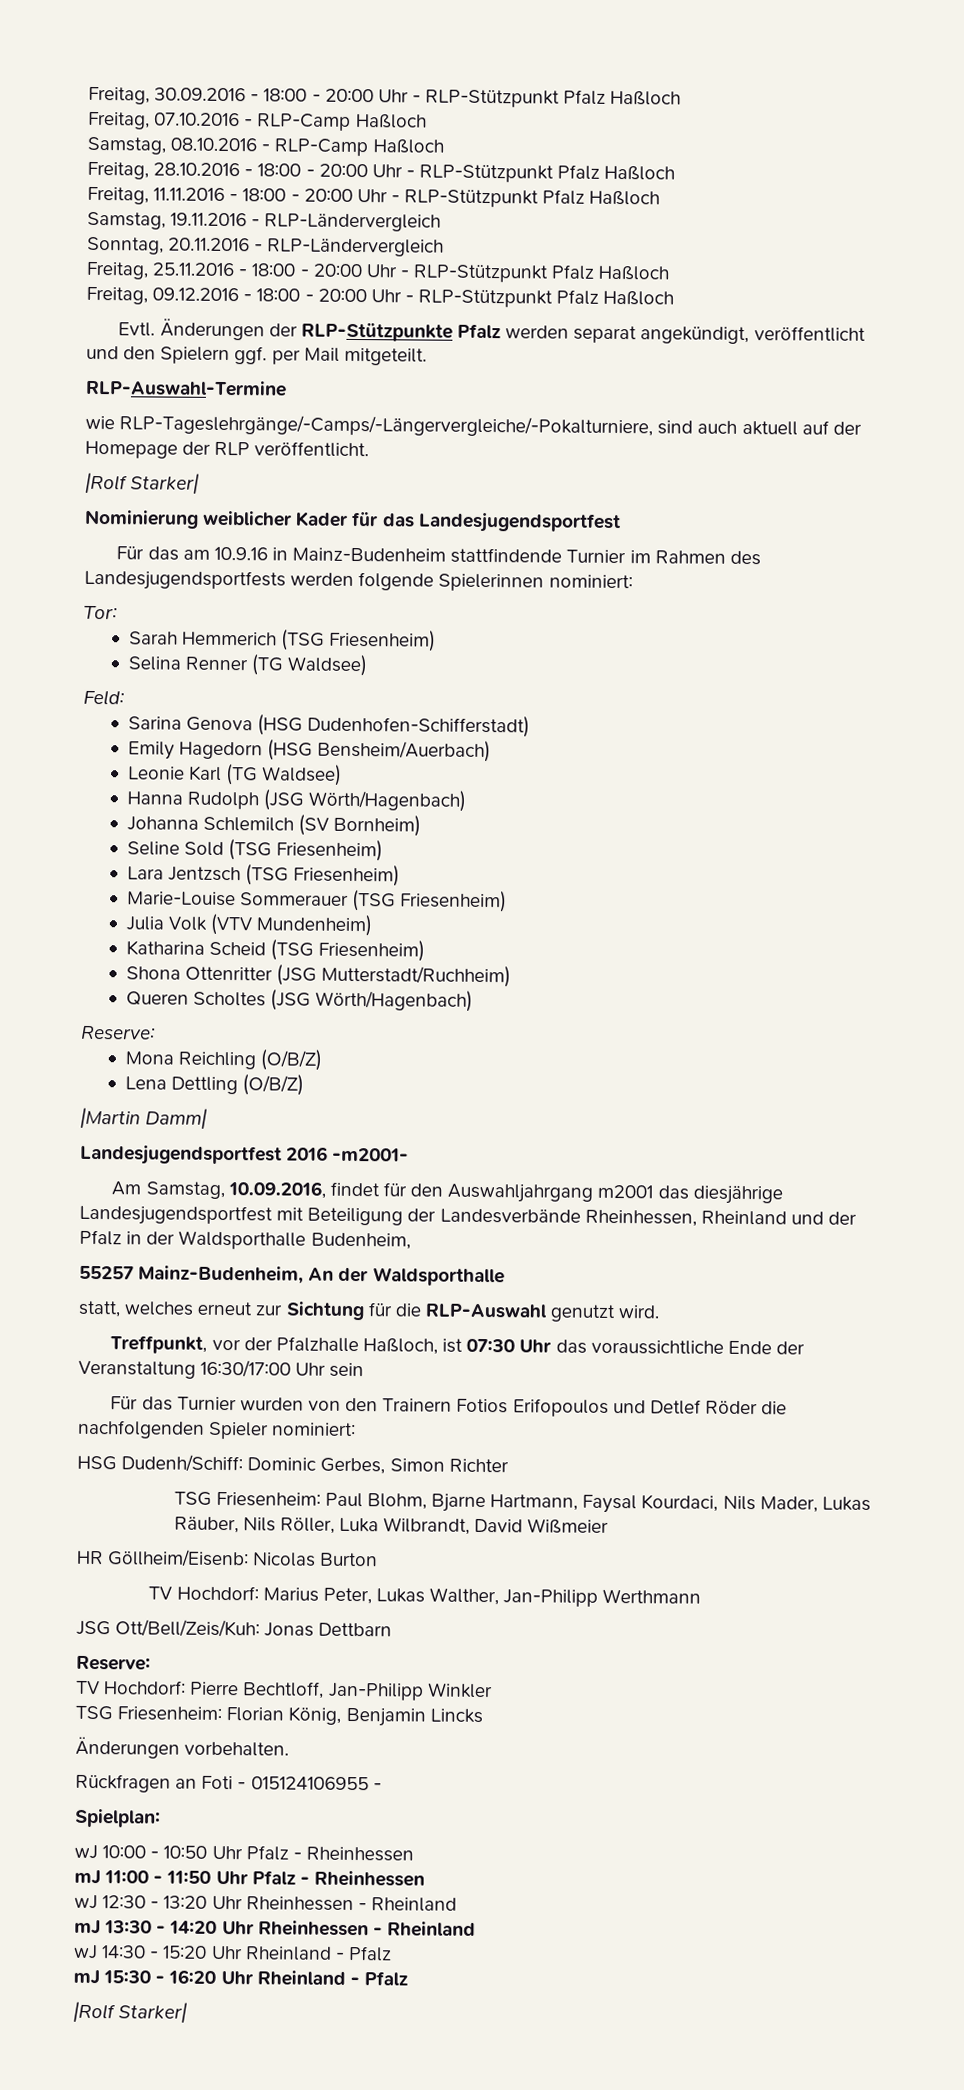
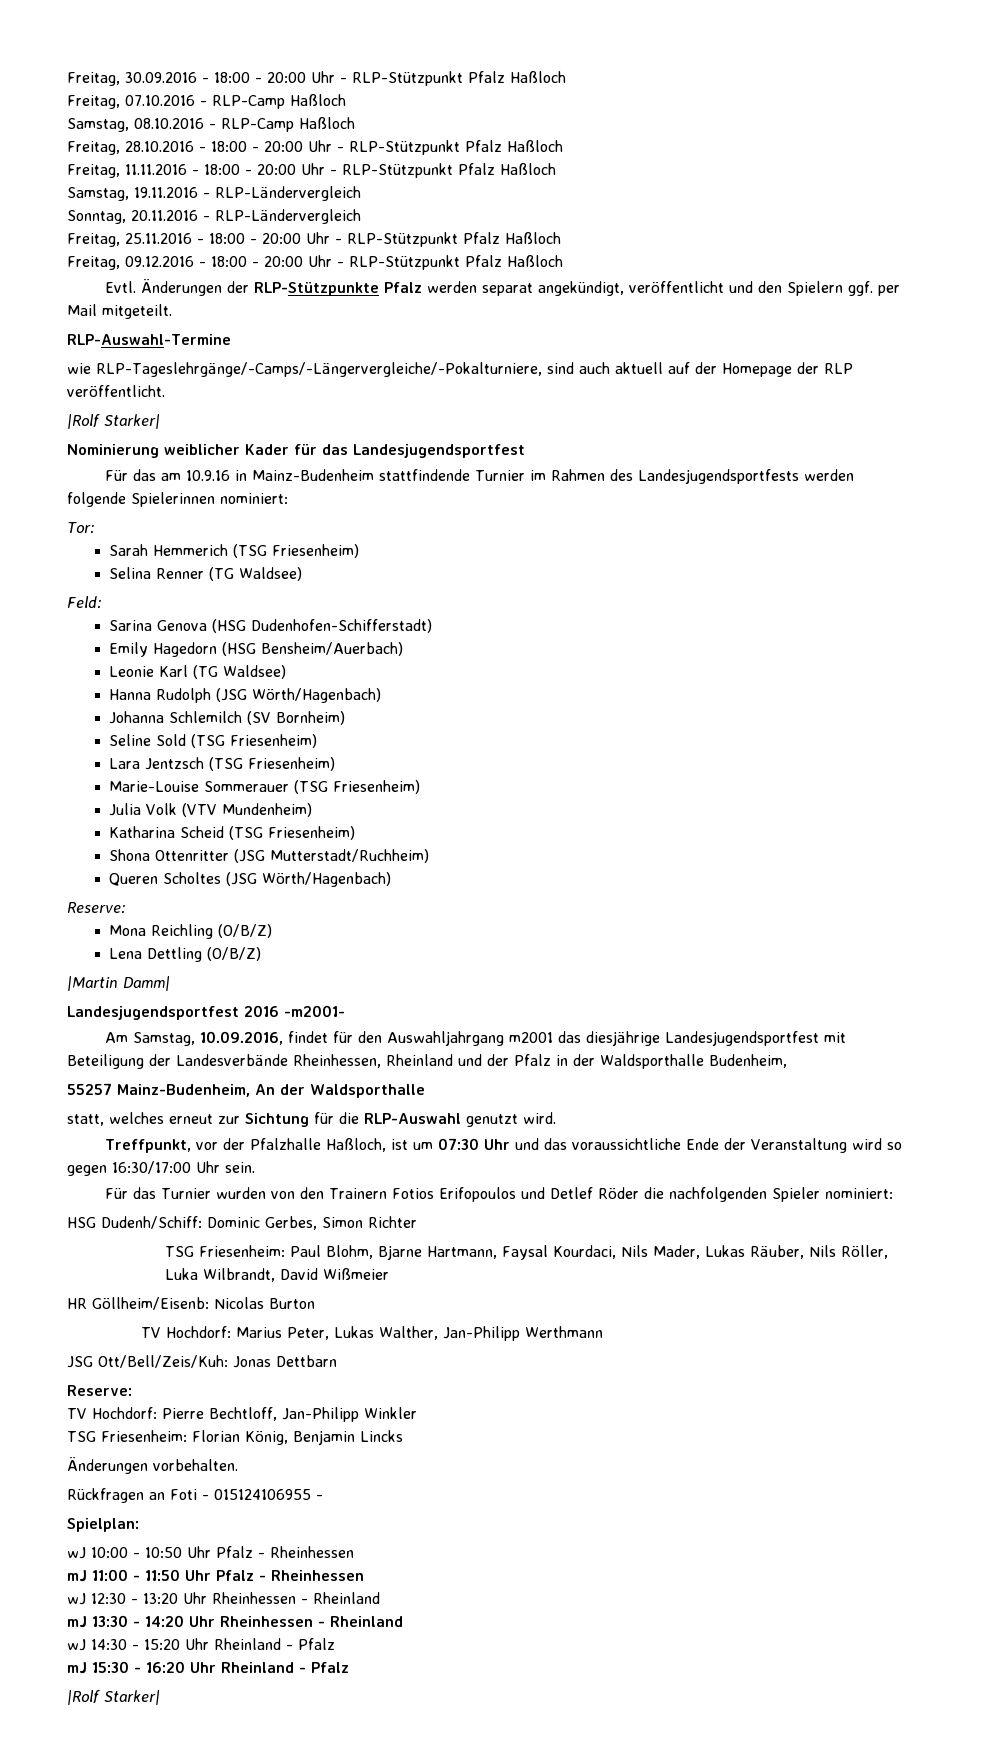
- Treffpunkt, vor der Pfalzhalle Haßloch, ist 07:30 Uhr das voraussichtliche Ende der Veranstaltung 16:30/17:00 Uhr sein
+ Treffpunkt, vor der Pfalzhalle Haßloch, ist um 07:30 Uhr und das voraussichtliche Ende der Veranstaltung wird so gegen 16:30/17:00 Uhr sein.

